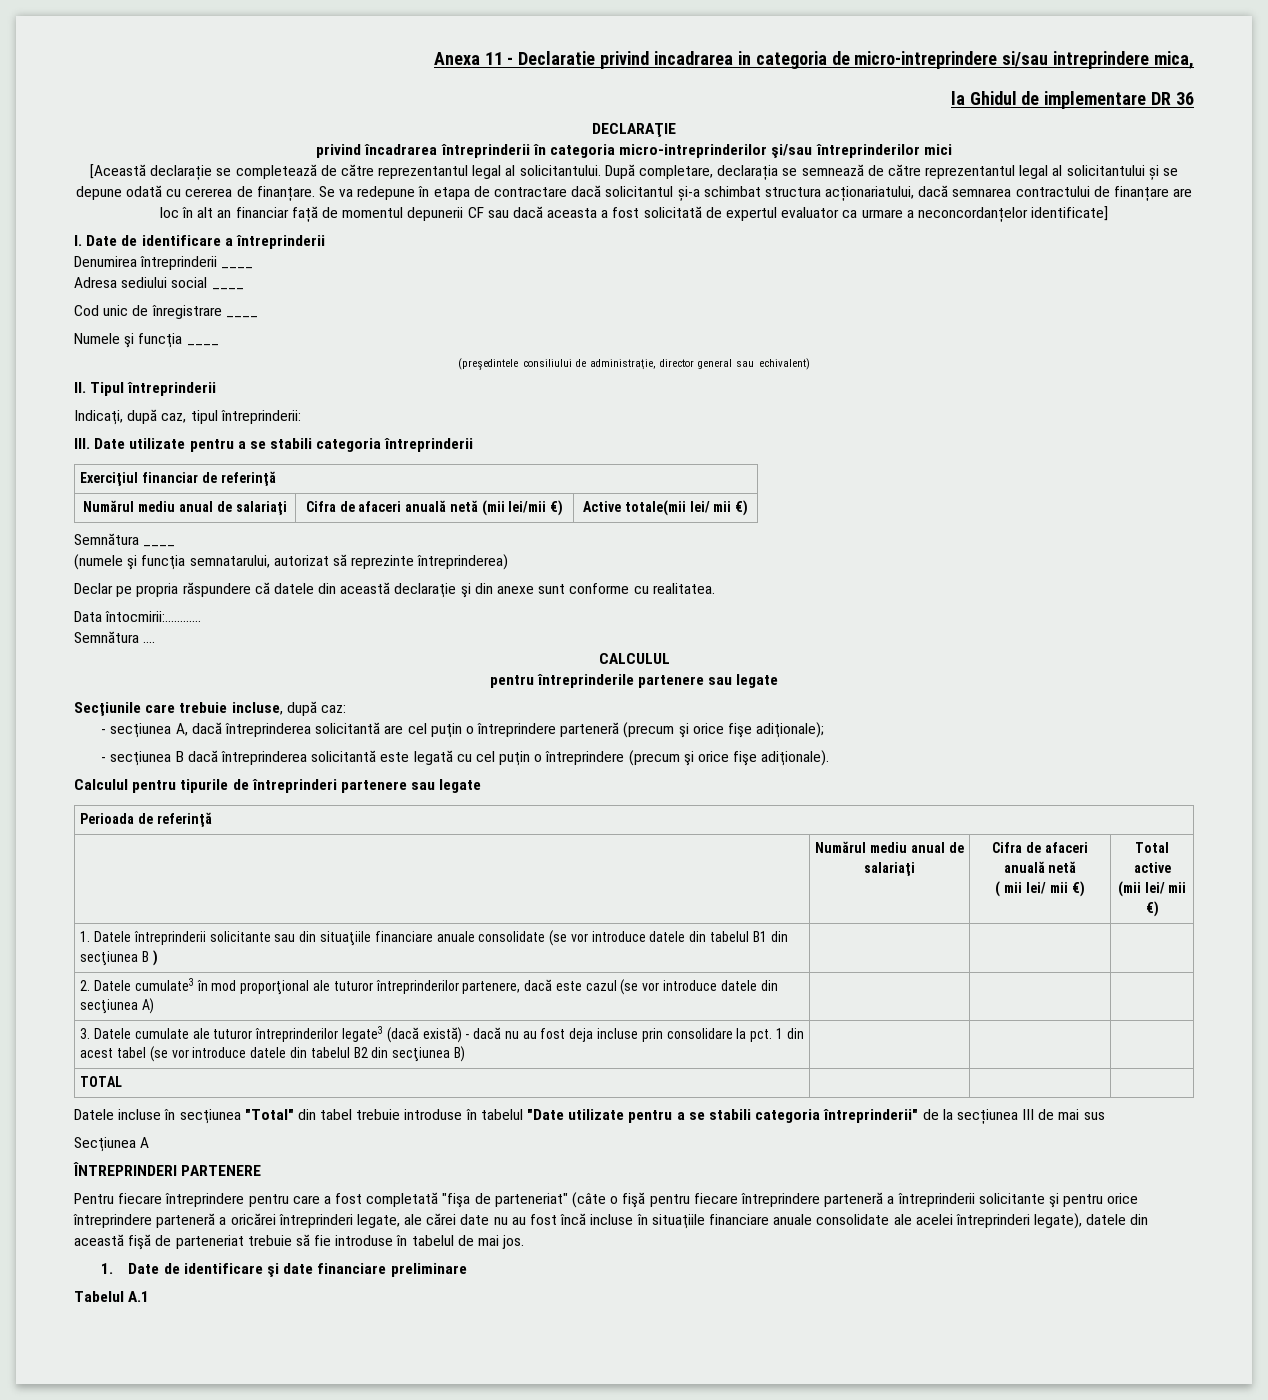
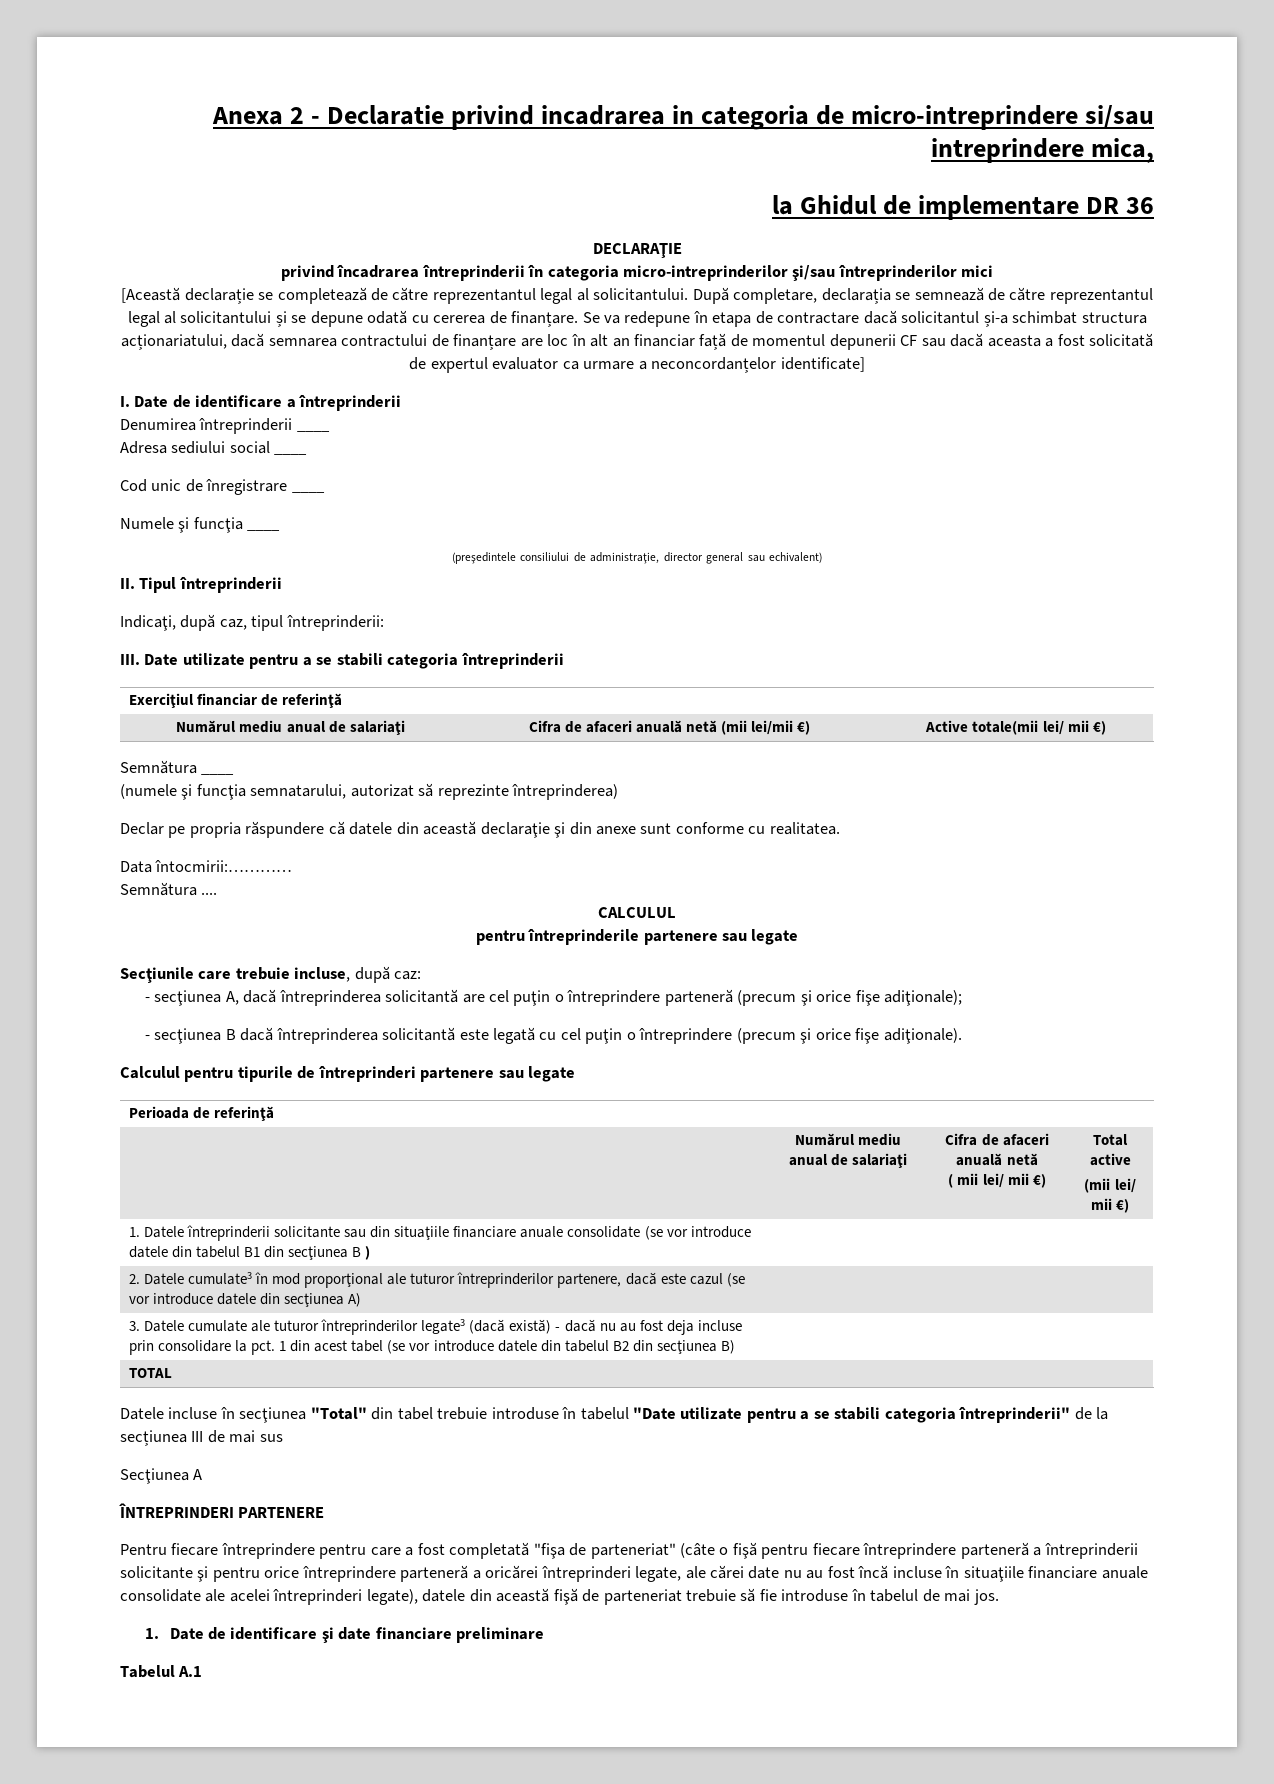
- Anexa 11 - Declaratie privind incadrarea in categoria de micro-intreprindere si/sau intreprindere mica,
+ Anexa 2 - Declaratie privind incadrarea in categoria de micro-intreprindere si/sau intreprindere mica,

